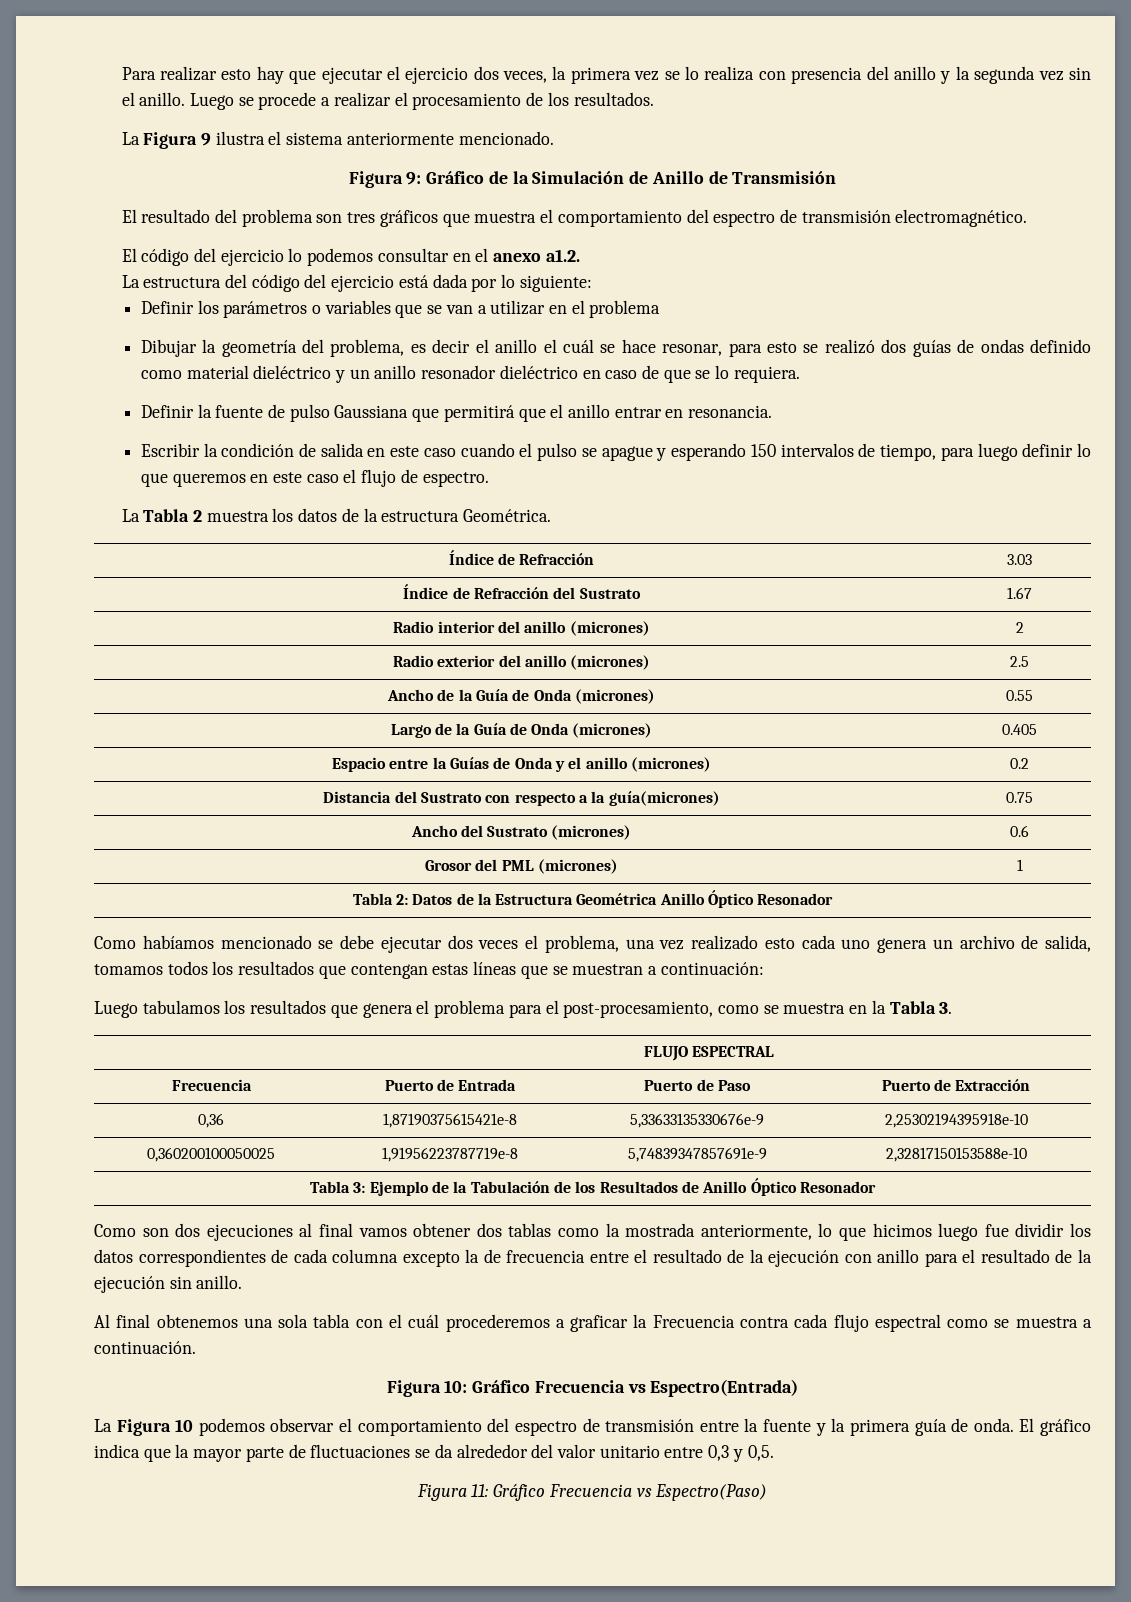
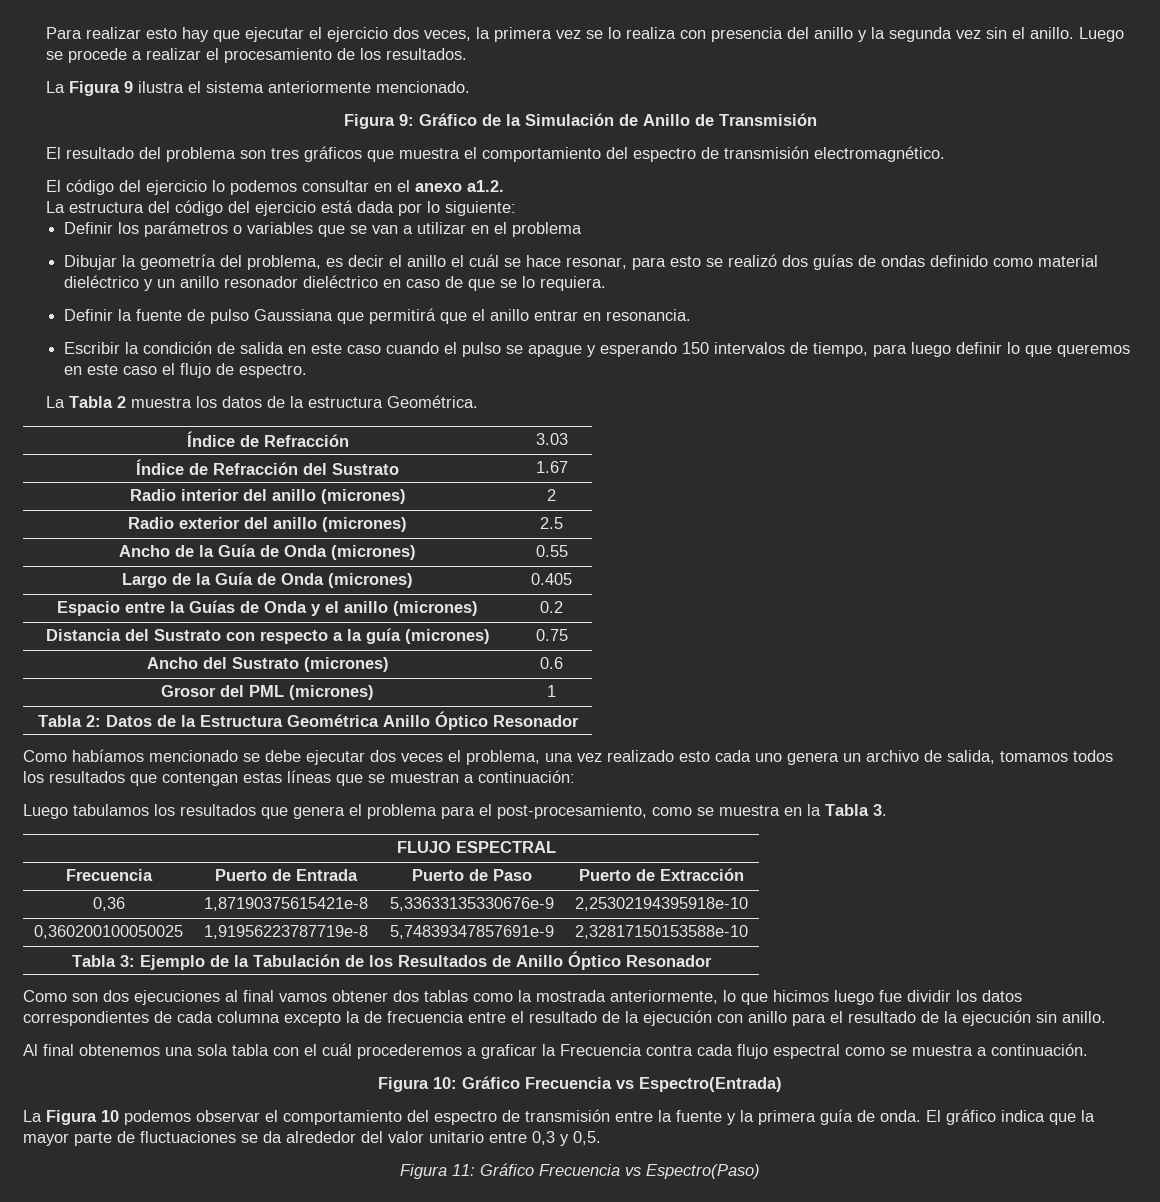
- Distancia del Sustrato con respecto a la guía(micrones) | 0.75
+ Distancia del Sustrato con respecto a la guía (micrones) | 0.75

